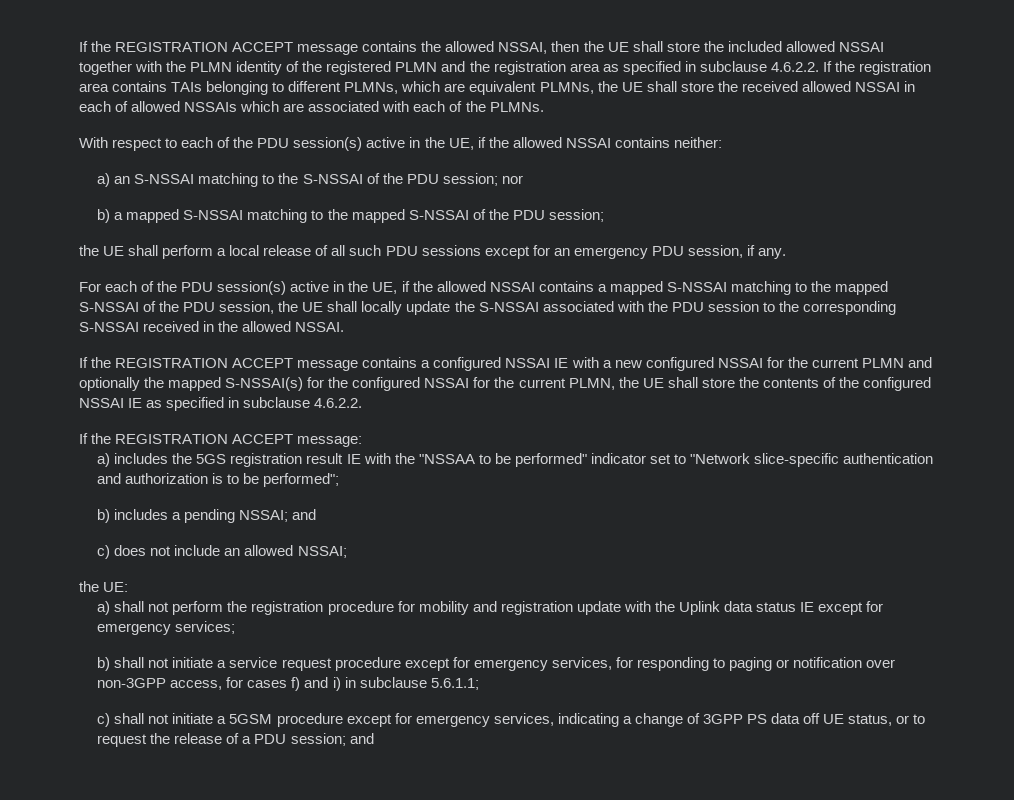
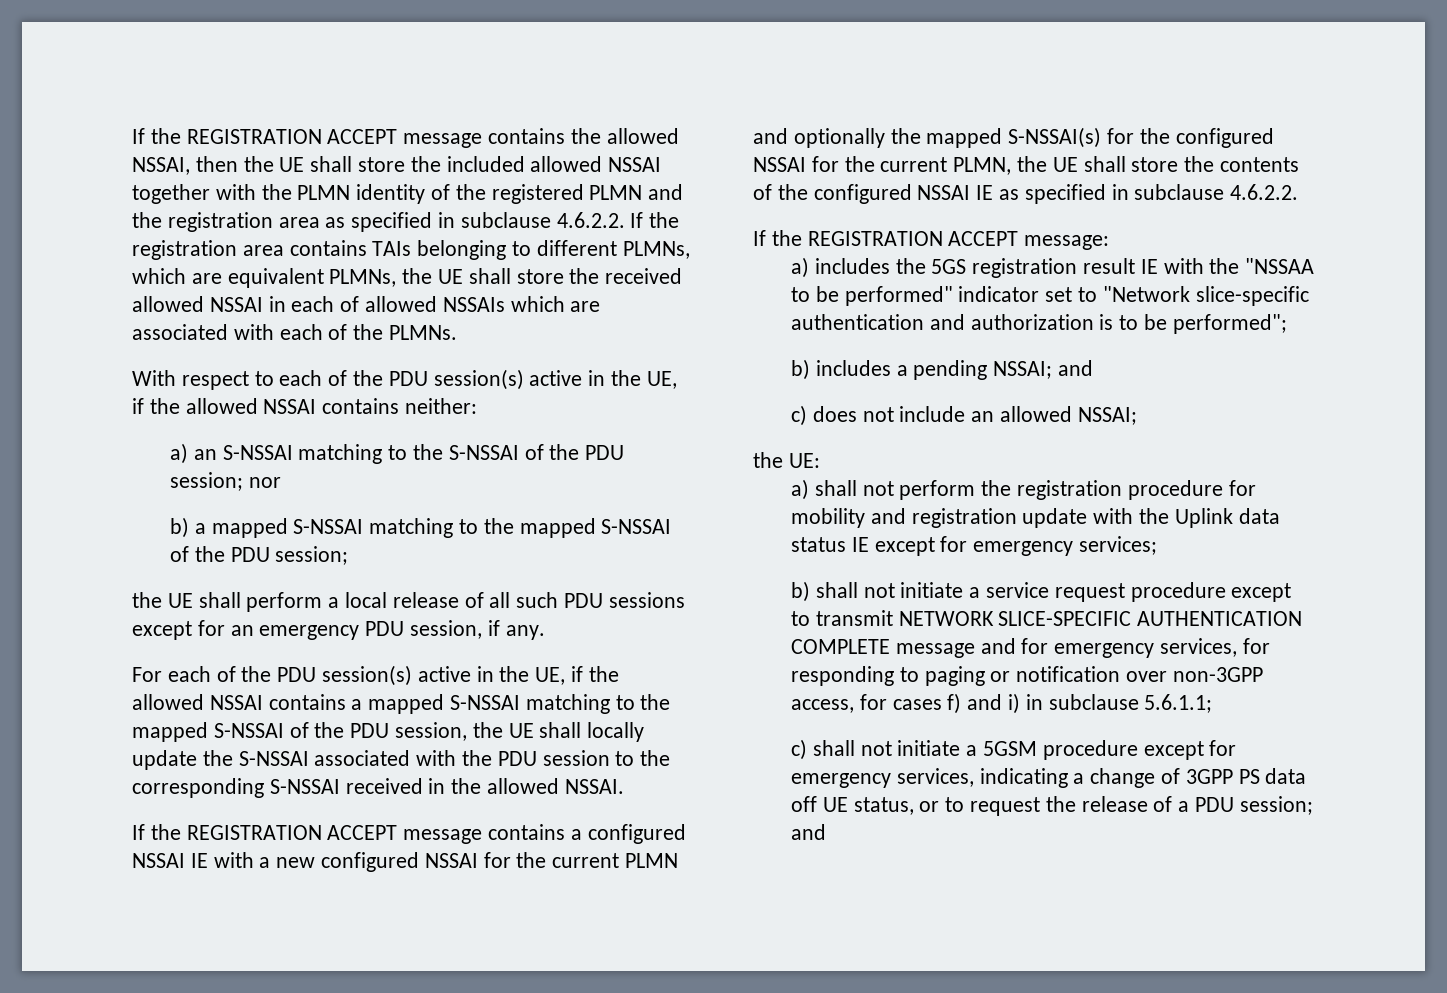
- b) shall not initiate a service request procedure except for emergency services, for responding to paging or notification over non-3GPP access, for cases f) and i) in subclause 5.6.1.1;
+ b) shall not initiate a service request procedure except to transmit NETWORK SLICE-SPECIFIC AUTHENTICATION COMPLETE message and for emergency services, for responding to paging or notification over non-3GPP access, for cases f) and i) in subclause 5.6.1.1;

